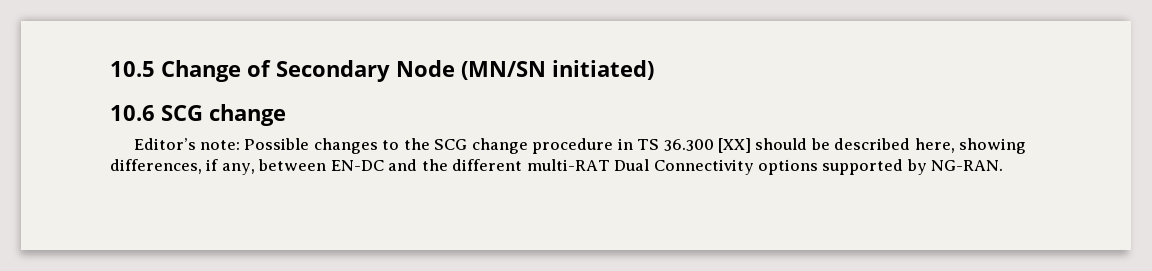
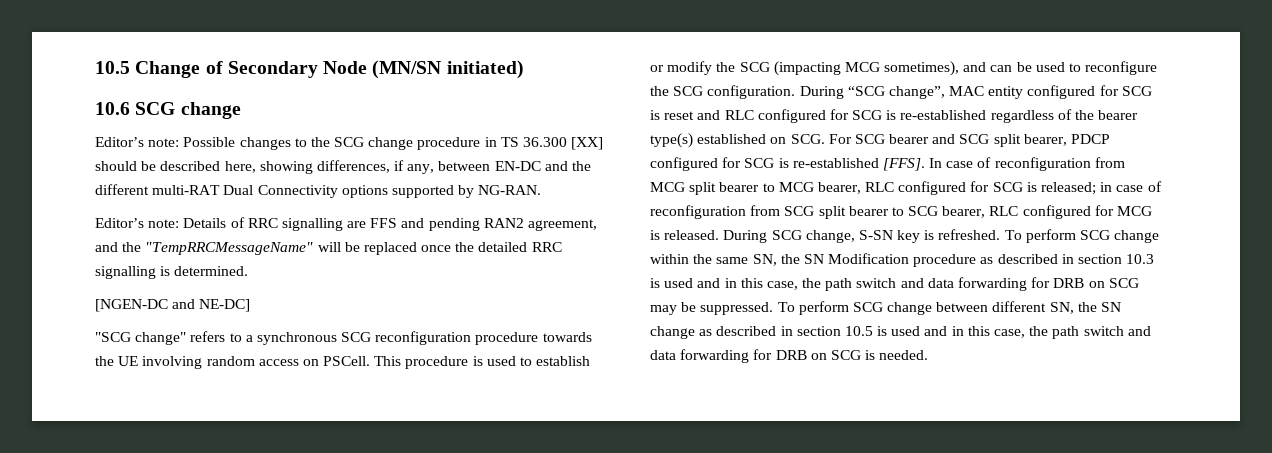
+ Editor’s note: Details of RRC signalling are FFS and pending RAN2 agreement, and the "TempRRCMessageName" will be replaced once the detailed RRC signalling is determined.
+ [NGEN-DC and NE-DC]
+ "SCG change" refers to a synchronous SCG reconfiguration procedure towards the UE involving random access on PSCell. This procedure is used to establish or modify the SCG (impacting MCG sometimes), and can be used to reconfigure the SCG configuration. During “SCG change”, MAC entity configured for SCG is reset and RLC configured for SCG is re-established regardless of the bearer type(s) established on SCG. For SCG bearer and SCG split bearer, PDCP configured for SCG is re-established [FFS]. In case of reconfiguration from MCG split bearer to MCG bearer, RLC configured for SCG is released; in case of reconfiguration from SCG split bearer to SCG bearer, RLC configured for MCG is released. During SCG change, S-SN key is refreshed. To perform SCG change within the same SN, the SN Modification procedure as described in section 10.3 is used and in this case, the path switch and data forwarding for DRB on SCG may be suppressed. To perform SCG change between different SN, the SN change as described in section 10.5 is used and in this case, the path switch and data forwarding for DRB on SCG is needed.

